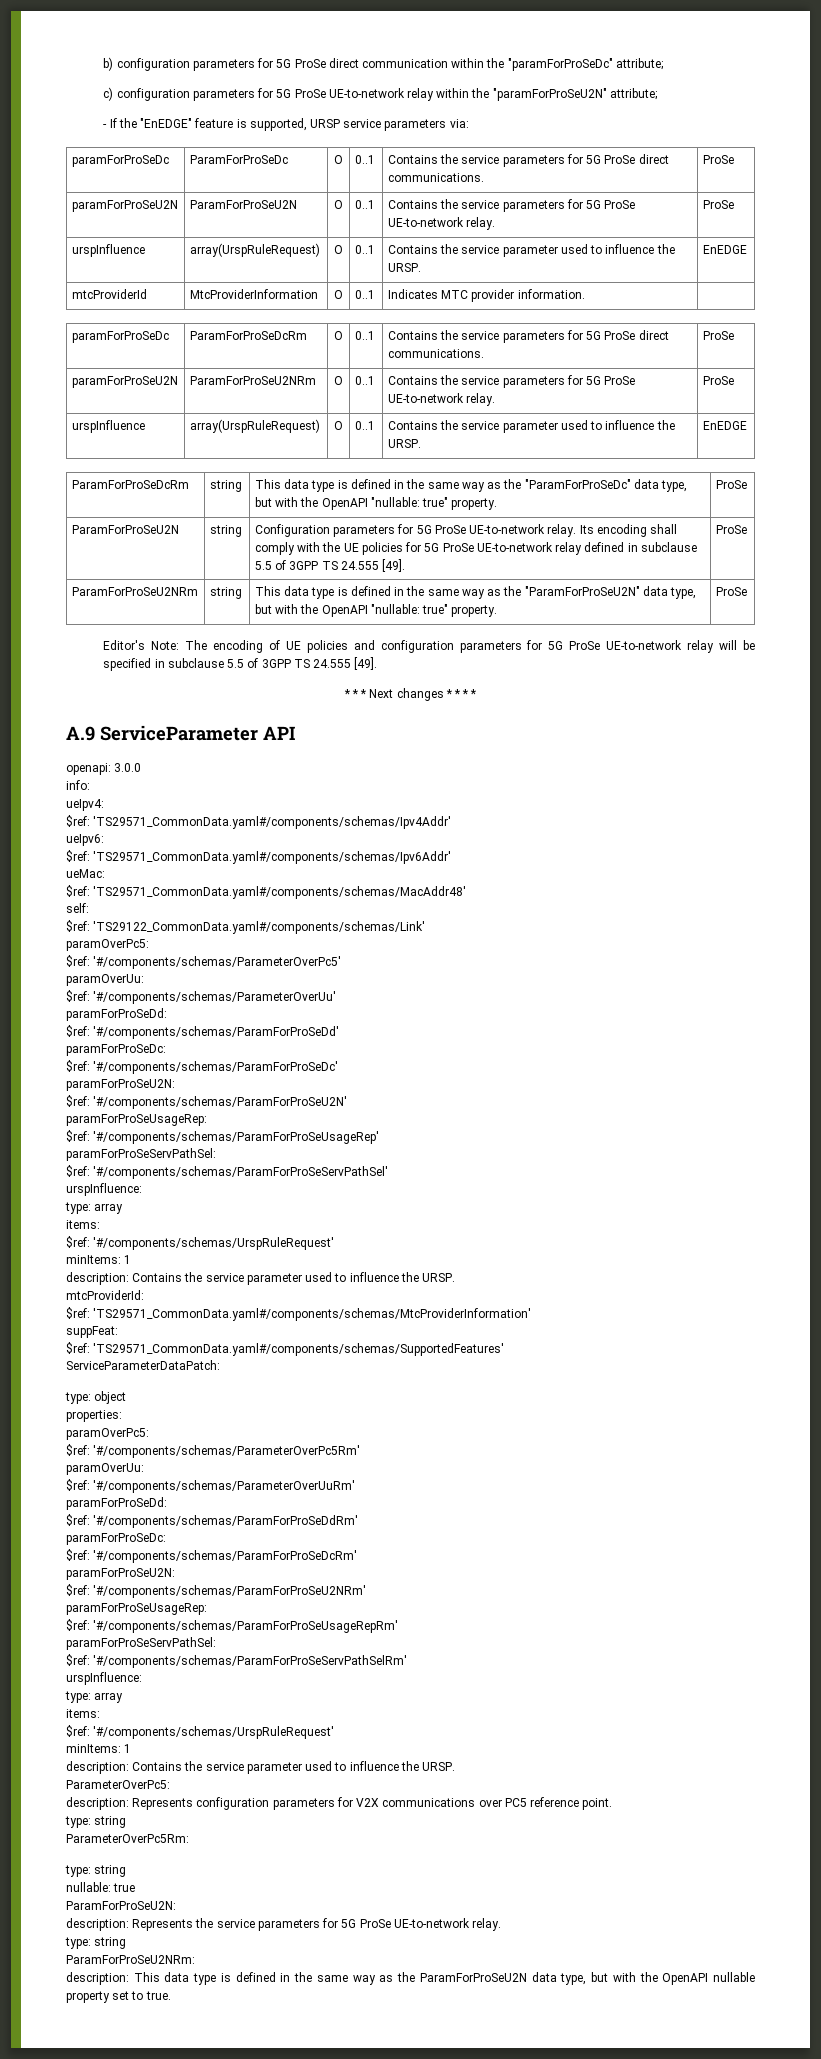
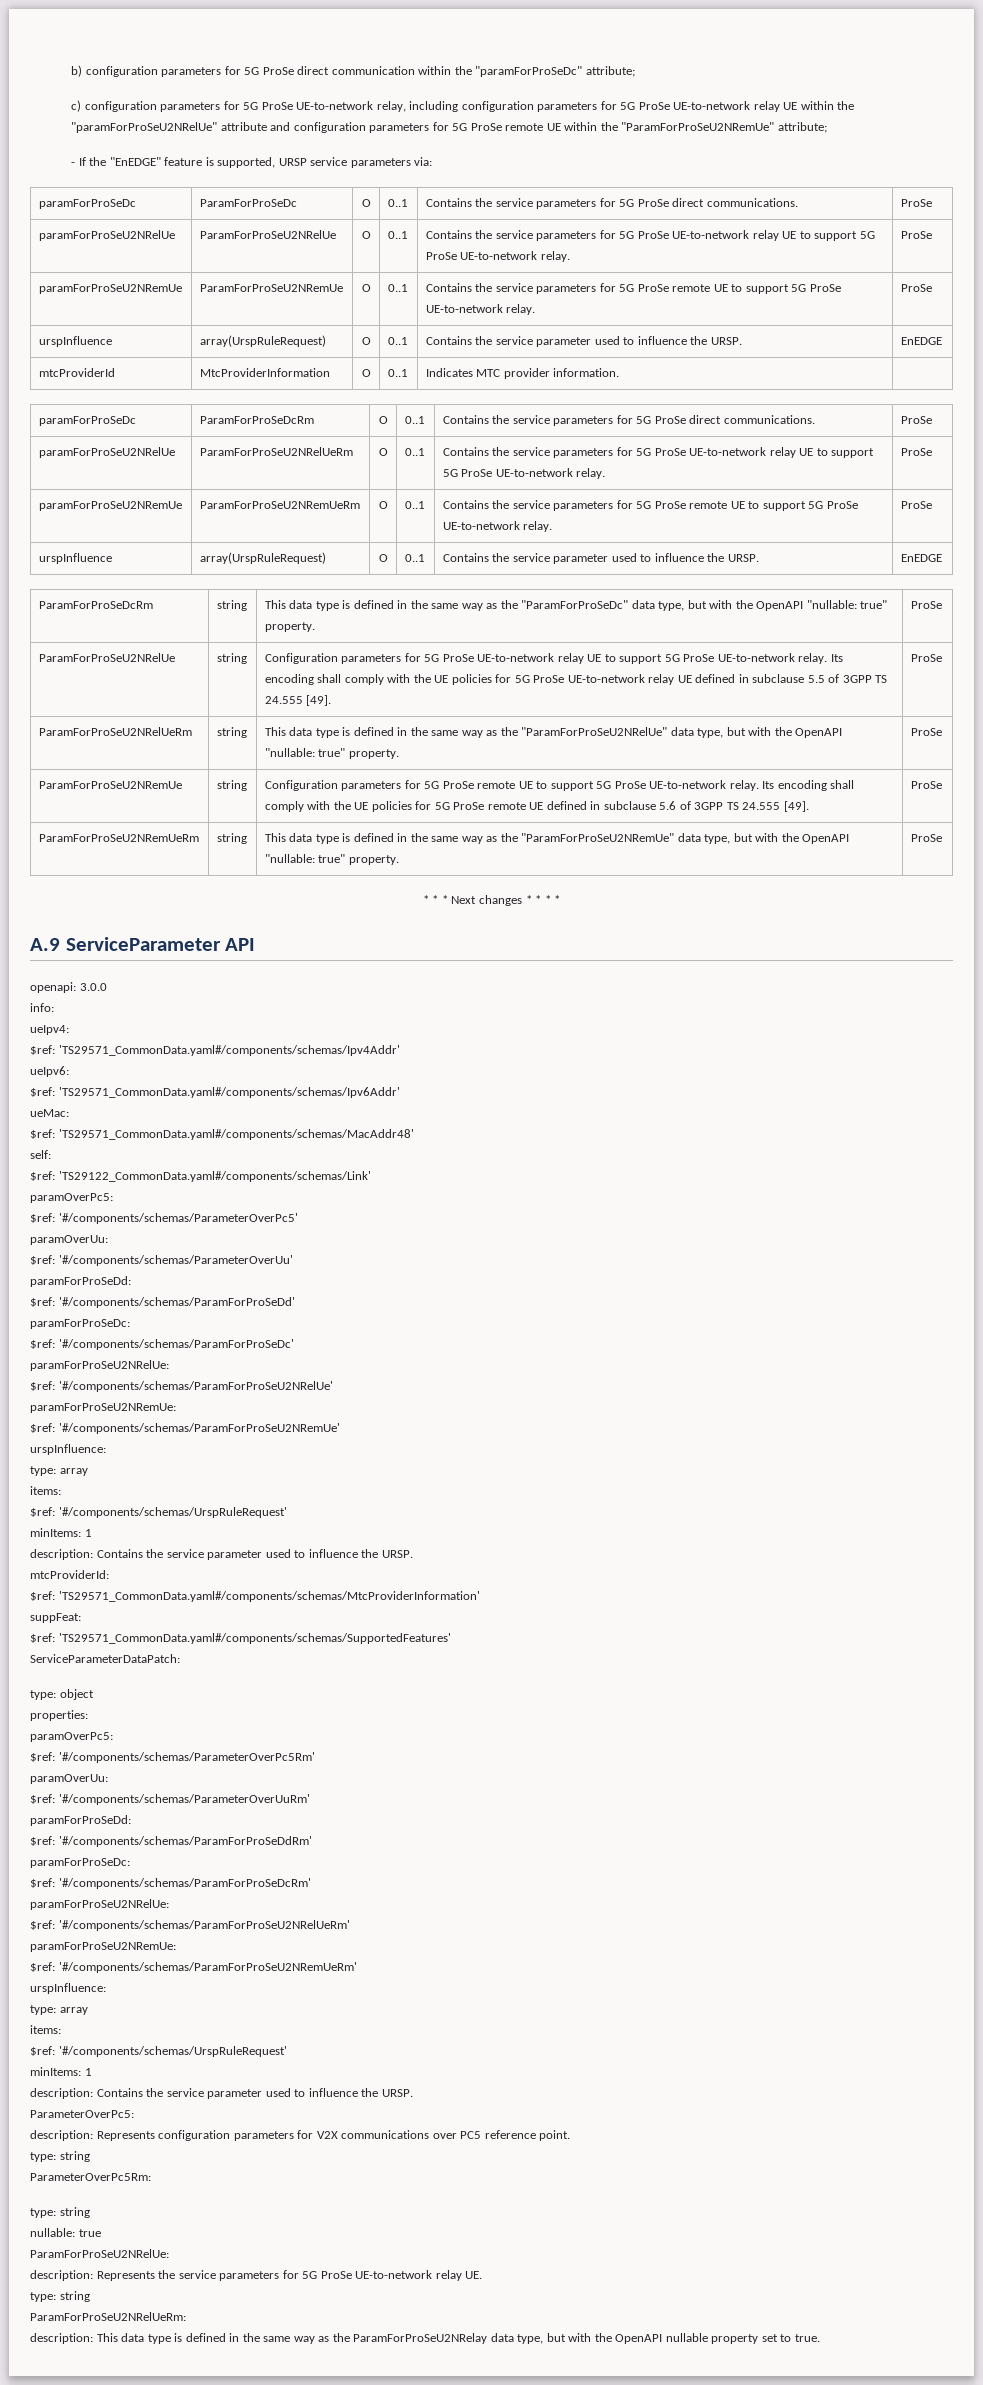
- c) configuration parameters for 5G ProSe UE-to-network relay within the "paramForProSeU2N" attribute;
+ c) configuration parameters for 5G ProSe UE-to-network relay, including configuration parameters for 5G ProSe UE-to-network relay UE within the "paramForProSeU2NRelUe" attribute and configuration parameters for 5G ProSe remote UE within the "ParamForProSeU2NRemUe" attribute;
- paramForProSeU2N | ParamForProSeU2N | O | 0..1 | Contains the service parameters for 5G ProSe UE-to-network relay. | ProSe
+ paramForProSeU2NRelUe | ParamForProSeU2NRelUe | O | 0..1 | Contains the service parameters for 5G ProSe UE-to-network relay UE to support 5G ProSe UE-to-network relay. | ProSe
+ paramForProSeU2NRemUe | ParamForProSeU2NRemUe | O | 0..1 | Contains the service parameters for 5G ProSe remote UE to support 5G ProSe UE-to-network relay. | ProSe
- paramForProSeU2N | ParamForProSeU2NRm | O | 0..1 | Contains the service parameters for 5G ProSe UE-to-network relay. | ProSe
+ paramForProSeU2NRelUe | ParamForProSeU2NRelUeRm | O | 0..1 | Contains the service parameters for 5G ProSe UE-to-network relay UE to support 5G ProSe UE-to-network relay. | ProSe
+ paramForProSeU2NRemUe | ParamForProSeU2NRemUeRm | O | 0..1 | Contains the service parameters for 5G ProSe remote UE to support 5G ProSe UE-to-network relay. | ProSe
- ParamForProSeU2N | string | Configuration parameters for 5G ProSe UE-to-network relay. Its encoding shall comply with the UE policies for 5G ProSe UE-to-network relay defined in subclause 5.5 of 3GPP TS 24.555 [49]. | ProSe
+ ParamForProSeU2NRelUe | string | Configuration parameters for 5G ProSe UE-to-network relay UE to support 5G ProSe UE-to-network relay. Its encoding shall comply with the UE policies for 5G ProSe UE-to-network relay UE defined in subclause 5.5 of 3GPP TS 24.555 [49]. | ProSe
- ParamForProSeU2NRm | string | This data type is defined in the same way as the "ParamForProSeU2N" data type, but with the OpenAPI "nullable: true" property. | ProSe
+ ParamForProSeU2NRelUeRm | string | This data type is defined in the same way as the "ParamForProSeU2NRelUe" data type, but with the OpenAPI "nullable: true" property. | ProSe
- Editor's Note: The encoding of UE policies and configuration parameters for 5G ProSe UE-to-network relay will be specified in subclause 5.5 of 3GPP TS 24.555 [49].
+ ParamForProSeU2NRemUe | string | Configuration parameters for 5G ProSe remote UE to support 5G ProSe UE-to-network relay. Its encoding shall comply with the UE policies for 5G ProSe remote UE defined in subclause 5.6 of 3GPP TS 24.555 [49]. | ProSe
+ ParamForProSeU2NRemUeRm | string | This data type is defined in the same way as the "ParamForProSeU2NRemUe" data type, but with the OpenAPI "nullable: true" property. | ProSe
  $ref: '#/components/schemas/ParamForProSeDc'
- paramForProSeU2N:
- $ref: '#/components/schemas/ParamForProSeU2N'
- paramForProSeUsageRep:
- $ref: '#/components/schemas/ParamForProSeUsageRep'
- paramForProSeServPathSel:
- $ref: '#/components/schemas/ParamForProSeServPathSel'
+ paramForProSeU2NRelUe:
+ $ref: '#/components/schemas/ParamForProSeU2NRelUe'
+ paramForProSeU2NRemUe:
+ $ref: '#/components/schemas/ParamForProSeU2NRemUe'
  $ref: '#/components/schemas/ParamForProSeDcRm'
- paramForProSeU2N:
- $ref: '#/components/schemas/ParamForProSeU2NRm'
- paramForProSeUsageRep:
- $ref: '#/components/schemas/ParamForProSeUsageRepRm'
- paramForProSeServPathSel:
- $ref: '#/components/schemas/ParamForProSeServPathSelRm'
+ paramForProSeU2NRelUe:
+ $ref: '#/components/schemas/ParamForProSeU2NRelUeRm'
+ paramForProSeU2NRemUe:
+ $ref: '#/components/schemas/ParamForProSeU2NRemUeRm'
- ParamForProSeU2N:
+ ParamForProSeU2NRelUe:
- description: Represents the service parameters for 5G ProSe UE-to-network relay.
+ description: Represents the service parameters for 5G ProSe UE-to-network relay UE.
  type: string
- ParamForProSeU2NRm:
+ ParamForProSeU2NRelUeRm:
- description: This data type is defined in the same way as the ParamForProSeU2N data type, but with the OpenAPI nullable property set to true.
+ description: This data type is defined in the same way as the ParamForProSeU2NRelay data type, but with the OpenAPI nullable property set to true.

